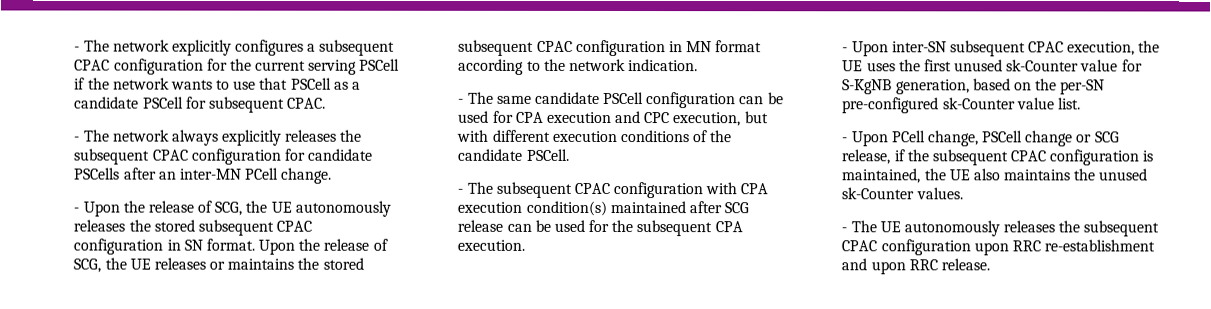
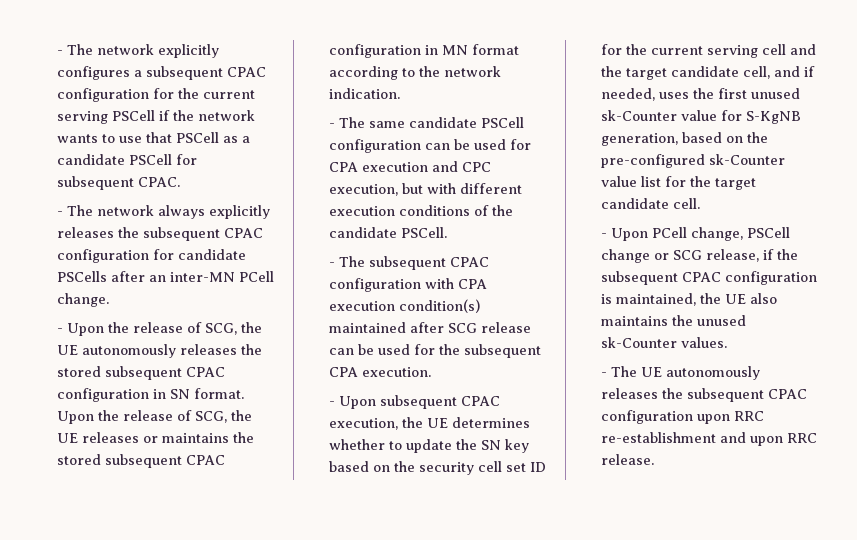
- - Upon inter-SN subsequent CPAC execution, the UE uses the first unused sk-Counter value for S-KgNB generation, based on the per-SN pre-configured sk-Counter value list.
+ - Upon subsequent CPAC execution, the UE determines whether to update the SN key based on the security cell set ID for the current serving cell and the target candidate cell, and if needed, uses the first unused sk-Counter value for S-KgNB generation, based on the pre-configured sk-Counter value list for the target candidate cell.

